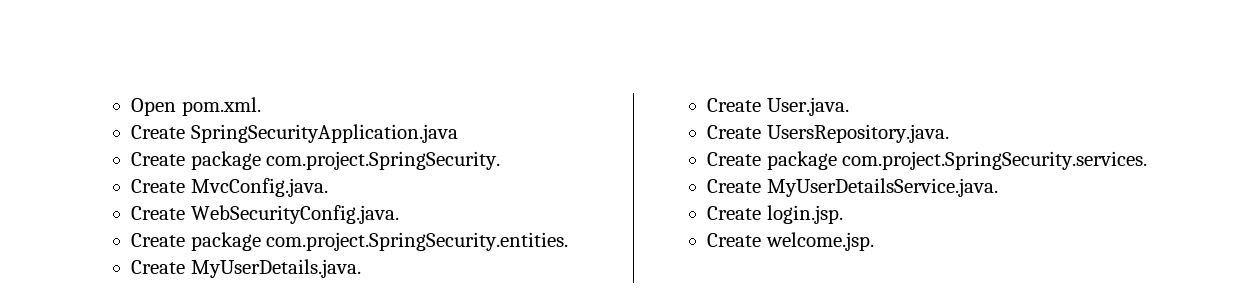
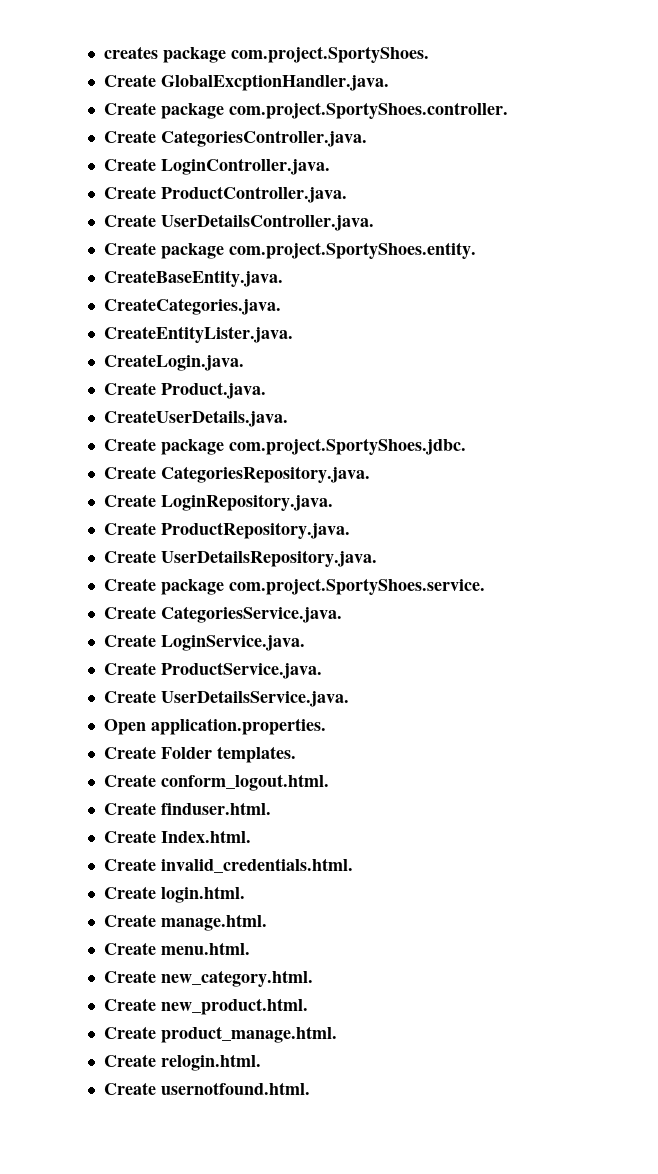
- Open pom.xml.
- Create SpringSecurityApplication.java
- Create package com.project.SpringSecurity.
- Create MvcConfig.java.
- Create WebSecurityConfig.java.
- Create package com.project.SpringSecurity.entities.
- Create MyUserDetails.java.
- Create User.java.
- Create UsersRepository.java.
- Create package com.project.SpringSecurity.services.
- Create MyUserDetailsService.java.
- Create login.jsp.
- Create welcome.jsp.
+ creates package com.project.SportyShoes.
+ Create GlobalExcptionHandler.java.
+ Create package com.project.SportyShoes.controller.
+ Create CategoriesController.java.
+ Create LoginController.java.
+ Create ProductController.java.
+ Create UserDetailsController.java.
+ Create package com.project.SportyShoes.entity.
+ CreateBaseEntity.java.
+ CreateCategories.java.
+ CreateEntityLister.java.
+ CreateLogin.java.
+ Create Product.java.
+ CreateUserDetails.java.
+ Create package com.project.SportyShoes.jdbc.
+ Create CategoriesRepository.java.
+ Create LoginRepository.java.
+ Create ProductRepository.java.
+ Create UserDetailsRepository.java.
+ Create package com.project.SportyShoes.service.
+ Create CategoriesService.java.
+ Create LoginService.java.
+ Create ProductService.java.
+ Create UserDetailsService.java.
+ Open application.properties.
+ Create Folder templates.
+ Create conform_logout.html.
+ Create finduser.html.
+ Create Index.html.
+ Create invalid_credentials.html.
+ Create login.html.
+ Create manage.html.
+ Create menu.html.
+ Create new_category.html.
+ Create new_product.html.
+ Create product_manage.html.
+ Create relogin.html.
+ Create usernotfound.html.

